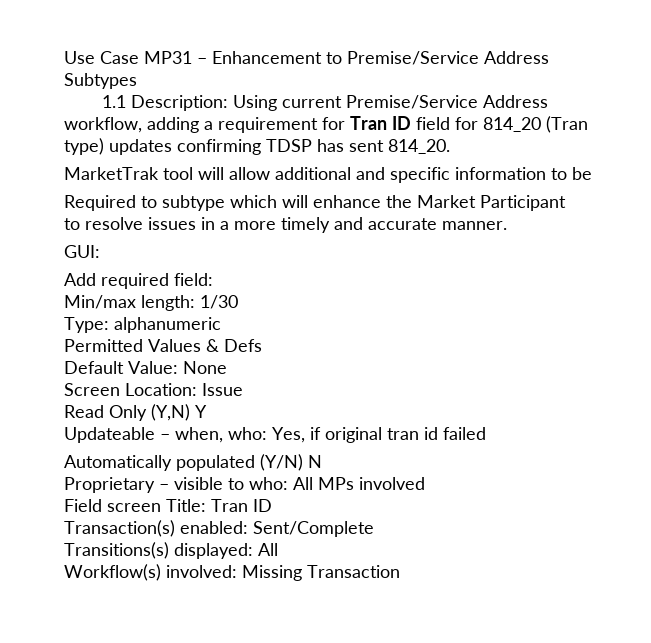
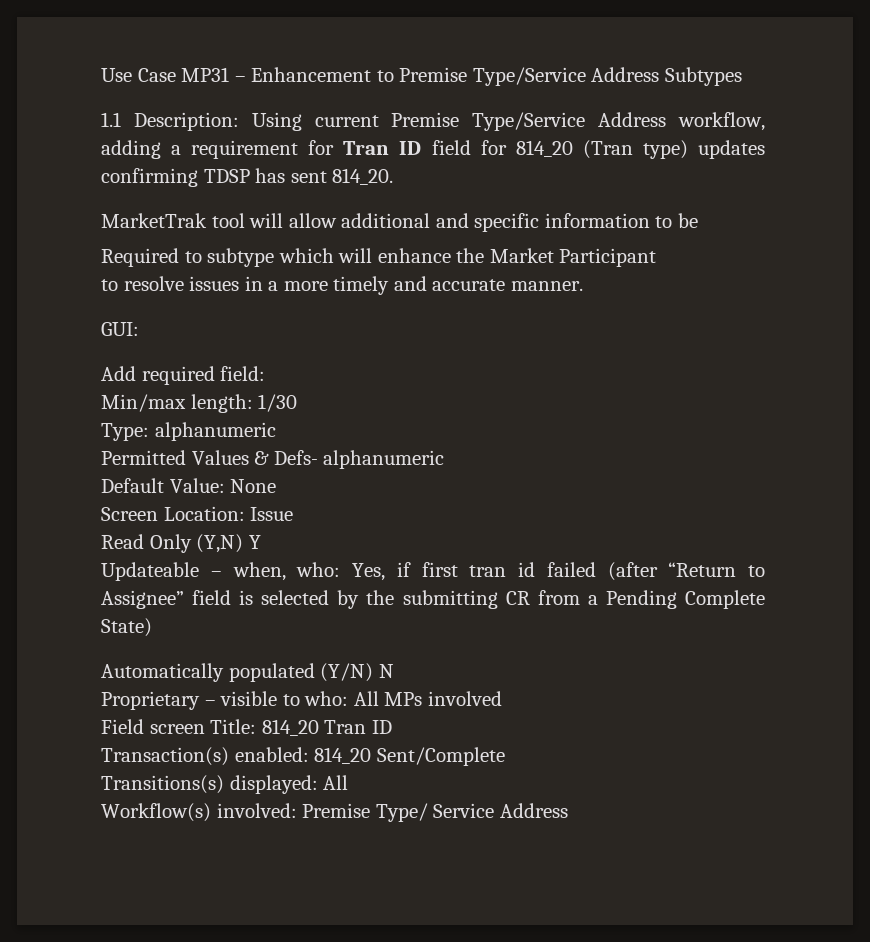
- Use Case MP31 – Enhancement to Premise/Service Address Subtypes
+ Use Case MP31 – Enhancement to Premise Type/Service Address Subtypes
- 1.1 Description: Using current Premise/Service Address workflow, adding a requirement for Tran ID field for 814_20 (Tran type) updates confirming TDSP has sent 814_20.
+ 1.1 Description: Using current Premise Type/Service Address workflow, adding a requirement for Tran ID field for 814_20 (Tran type) updates confirming TDSP has sent 814_20.
- Permitted Values & Defs
+ Permitted Values & Defs- alphanumeric
- Updateable – when, who: Yes, if original tran id failed
+ Updateable – when, who: Yes, if first tran id failed (after “Return to Assignee” field is selected by the submitting CR from a Pending Complete State)
- Field screen Title: Tran ID
+ Field screen Title: 814_20 Tran ID
- Transaction(s) enabled: Sent/Complete
+ Transaction(s) enabled: 814_20 Sent/Complete
- Workflow(s) involved: Missing Transaction
+ Workflow(s) involved: Premise Type/ Service Address

